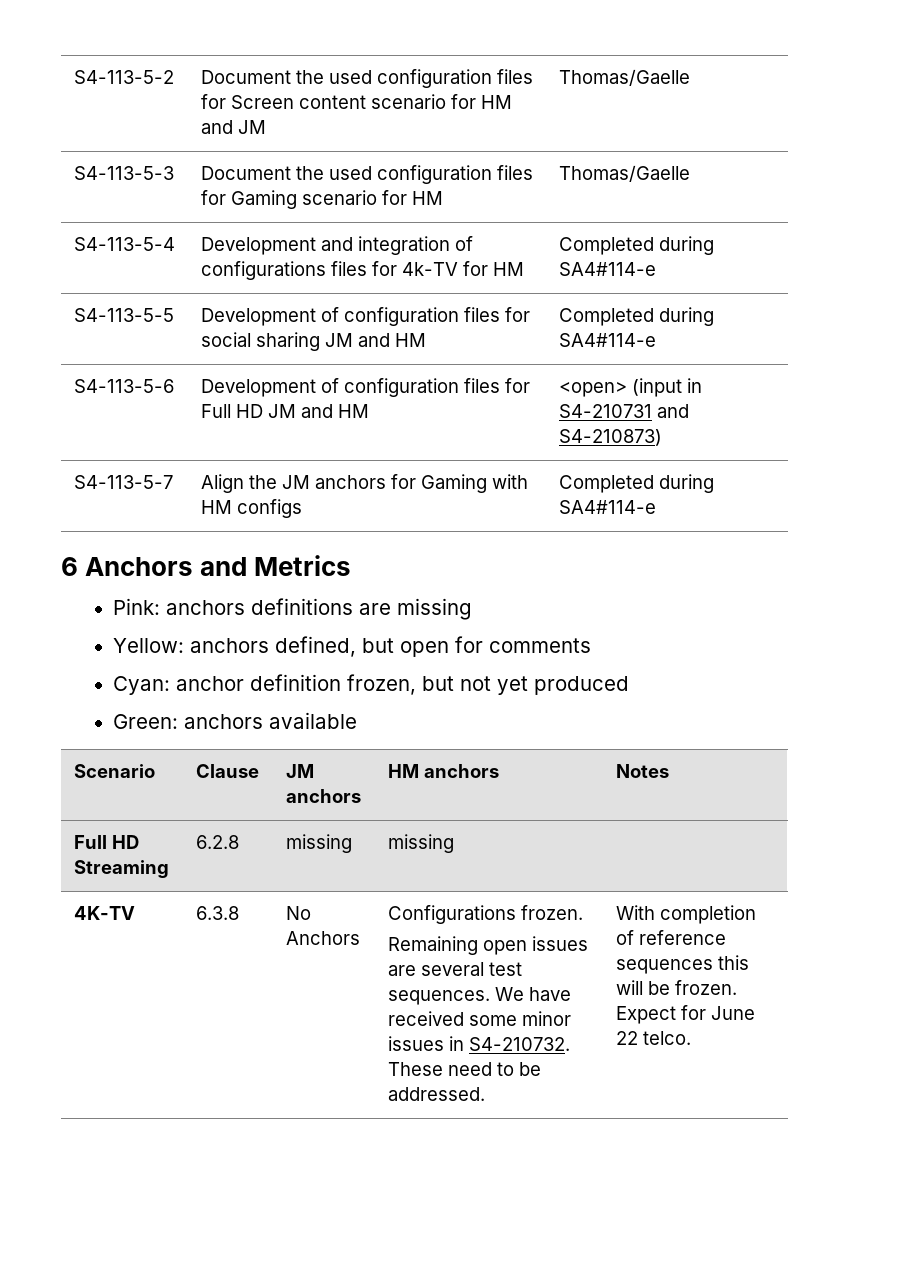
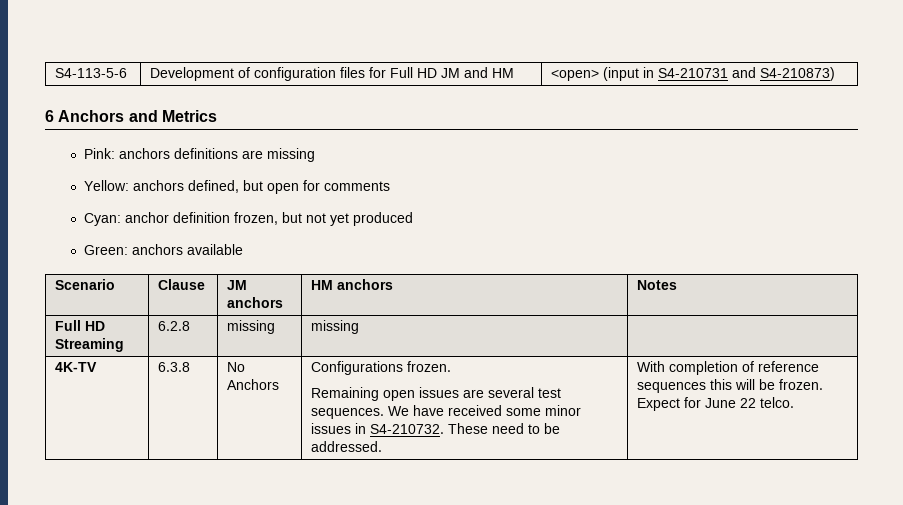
- S4-113-5-2 | Document the used configuration files for Screen content scenario for HM and JM | Thomas/Gaelle
- S4-113-5-3 | Document the used configuration files for Gaming scenario for HM | Thomas/Gaelle
- S4-113-5-4 | Development and integration of configurations files for 4k-TV for HM | Completed during SA4#114-e
- S4-113-5-5 | Development of configuration files for social sharing JM and HM | Completed during SA4#114-e
- S4-113-5-7 | Align the JM anchors for Gaming with HM configs | Completed during SA4#114-e

